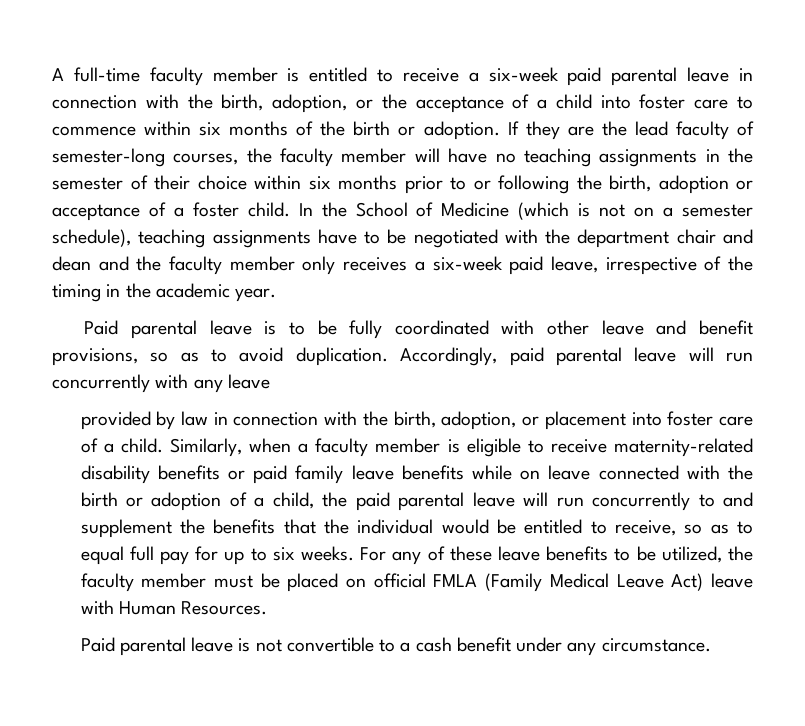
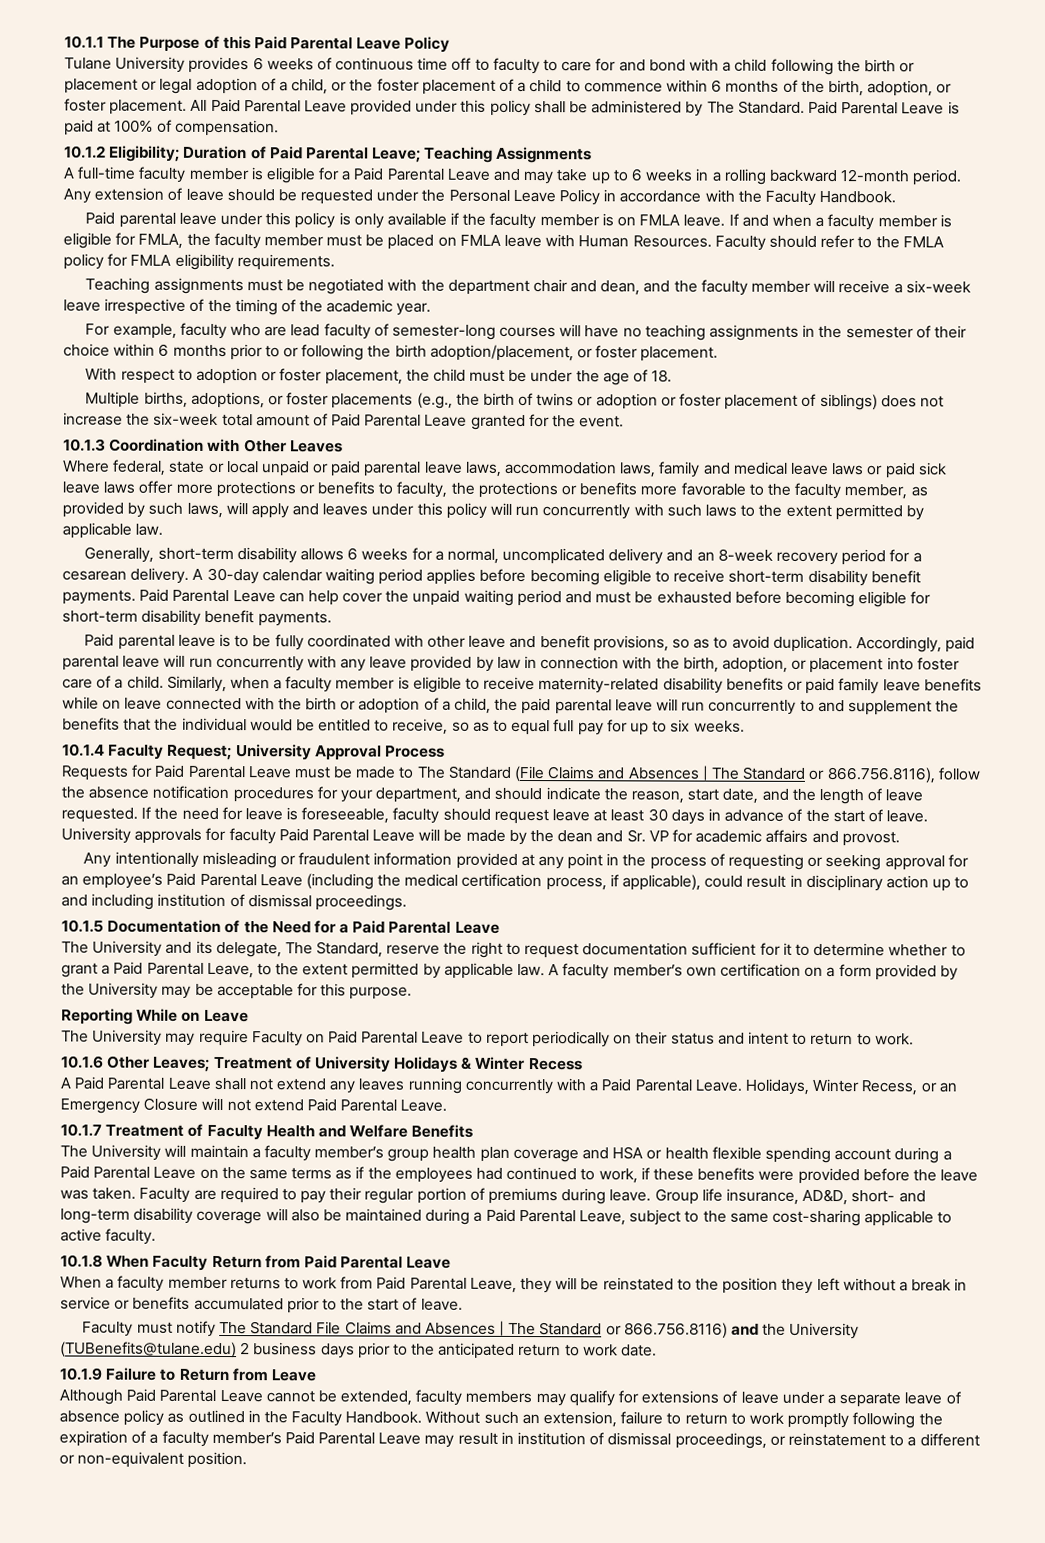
+ 10.1.1 The Purpose of this Paid Parental Leave Policy
+ Tulane University provides 6 weeks of continuous time off to faculty to care for and bond with a child following the birth or placement or legal adoption of a child, or the foster placement of a child to commence within 6 months of the birth, adoption, or foster placement. All Paid Parental Leave provided under this policy shall be administered by The Standard. Paid Parental Leave is paid at 100% of compensation.
+ 10.1.2 Eligibility; Duration of Paid Parental Leave; Teaching Assignments
- A full-time faculty member is entitled to receive a six-week paid parental leave in connection with the birth, adoption, or the acceptance of a child into foster care to commence within six months of the birth or adoption. If they are the lead faculty of semester-long courses, the faculty member will have no teaching assignments in the semester of their choice within six months prior to or following the birth, adoption or acceptance of a foster child. In the School of Medicine (which is not on a semester schedule), teaching assignments have to be negotiated with the department chair and dean and the faculty member only receives a six-week paid leave, irrespective of the timing in the academic year.
+ A full-time faculty member is eligible for a Paid Parental Leave and may take up to 6 weeks in a rolling backward 12-month period. Any extension of leave should be requested under the Personal Leave Policy in accordance with the Faculty Handbook.
+ Paid parental leave under this policy is only available if the faculty member is on FMLA leave. If and when a faculty member is eligible for FMLA, the faculty member must be placed on FMLA leave with Human Resources. Faculty should refer to the FMLA policy for FMLA eligibility requirements.
+ Teaching assignments must be negotiated with the department chair and dean, and the faculty member will receive a six-week leave irrespective of the timing of the academic year.
+ For example, faculty who are lead faculty of semester-long courses will have no teaching assignments in the semester of their choice within 6 months prior to or following the birth adoption/placement, or foster placement.
+ With respect to adoption or foster placement, the child must be under the age of 18.
+ Multiple births, adoptions, or foster placements (e.g., the birth of twins or adoption or foster placement of siblings) does not increase the six-week total amount of Paid Parental Leave granted for the event.
+ 10.1.3 Coordination with Other Leaves
+ Where federal, state or local unpaid or paid parental leave laws, accommodation laws, family and medical leave laws or paid sick leave laws offer more protections or benefits to faculty, the protections or benefits more favorable to the faculty member, as provided by such laws, will apply and leaves under this policy will run concurrently with such laws to the extent permitted by applicable law.
+ Generally, short-term disability allows 6 weeks for a normal, uncomplicated delivery and an 8-week recovery period for a cesarean delivery. A 30-day calendar waiting period applies before becoming eligible to receive short-term disability benefit payments. Paid Parental Leave can help cover the unpaid waiting period and must be exhausted before becoming eligible for short-term disability benefit payments.
- Accordingly, paid parental leave will run concurrently with any leave
- provided by law in connection with the birth, adoption, or placement into foster care of a child.
+ Accordingly, paid parental leave will run concurrently with any leave provided by law in connection with the birth, adoption, or placement into foster care of a child.
- Similarly, when a faculty member is eligible to receive maternity-related disability benefits or paid family leave benefits while on leave connected with the birth or adoption of a child, the paid parental leave will run concurrently to and supplement the benefits that the individual would be entitled to receive, so as to equal full pay for up to six weeks. For any of these leave benefits to be utilized, the faculty member must be placed on official FMLA (Family Medical Leave Act) leave with Human Resources.
- Paid parental leave is not convertible to a cash benefit under any circumstance.
+ Similarly, when a faculty member is eligible to receive maternity-related disability benefits or paid family leave benefits while on leave connected with the birth or adoption of a child, the paid parental leave will run concurrently to and supplement the benefits that the individual would be entitled to receive, so as to equal full pay for up to six weeks.
+ 10.1.4 Faculty Request; University Approval Process
+ Requests for Paid Parental Leave must be made to The Standard (File Claims and Absences | The Standard or 866.756.8116), follow the absence notification procedures for your department, and should indicate the reason, start date, and the length of leave requested. If the need for leave is foreseeable, faculty should request leave at least 30 days in advance of the start of leave. University approvals for faculty Paid Parental Leave will be made by the dean and Sr. VP for academic affairs and provost.
+ Any intentionally misleading or fraudulent information provided at any point in the process of requesting or seeking approval for an employee’s Paid Parental Leave (including the medical certification process, if applicable), could result in disciplinary action up to and including institution of dismissal proceedings.
+ 10.1.5 Documentation of the Need for a Paid Parental Leave
+ The University and its delegate, The Standard, reserve the right to request documentation sufficient for it to determine whether to grant a Paid Parental Leave, to the extent permitted by applicable law. A faculty member’s own certification on a form provided by the University may be acceptable for this purpose.
+ Reporting While on Leave
+ The University may require Faculty on Paid Parental Leave to report periodically on their status and intent to return to work.
+ 10.1.6 Other Leaves; Treatment of University Holidays & Winter Recess
+ A Paid Parental Leave shall not extend any leaves running concurrently with a Paid Parental Leave. Holidays, Winter Recess, or an Emergency Closure will not extend Paid Parental Leave.
+ 10.1.7 Treatment of Faculty Health and Welfare Benefits
+ The University will maintain a faculty member’s group health plan coverage and HSA or health flexible spending account during a Paid Parental Leave on the same terms as if the employees had continued to work, if these benefits were provided before the leave was taken. Faculty are required to pay their regular portion of premiums during leave. Group life insurance, AD&D, short- and long-term disability coverage will also be maintained during a Paid Parental Leave, subject to the same cost-sharing applicable to active faculty.
+ 10.1.8 When Faculty Return from Paid Parental Leave
+ When a faculty member returns to work from Paid Parental Leave, they will be reinstated to the position they left without a break in service or benefits accumulated prior to the start of leave.
+ Faculty must notify The Standard File Claims and Absences | The Standard or 866.756.8116) and the University (TUBenefits@tulane.edu) 2 business days prior to the anticipated return to work date.
+ 10.1.9 Failure to Return from Leave
+ Although Paid Parental Leave cannot be extended, faculty members may qualify for extensions of leave under a separate leave of absence policy as outlined in the Faculty Handbook. Without such an extension, failure to return to work promptly following the expiration of a faculty member’s Paid Parental Leave may result in institution of dismissal proceedings, or reinstatement to a different or non-equivalent position.

